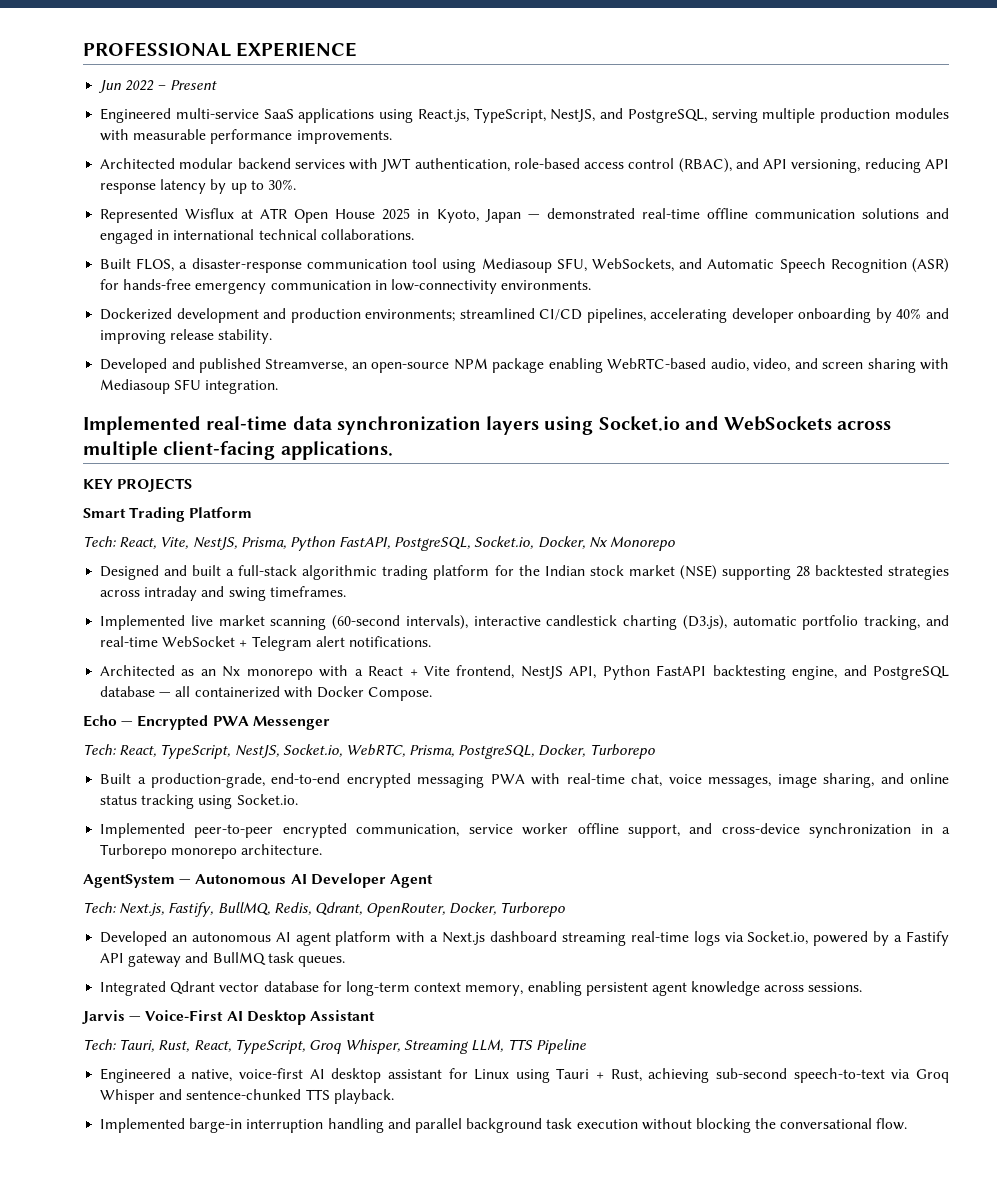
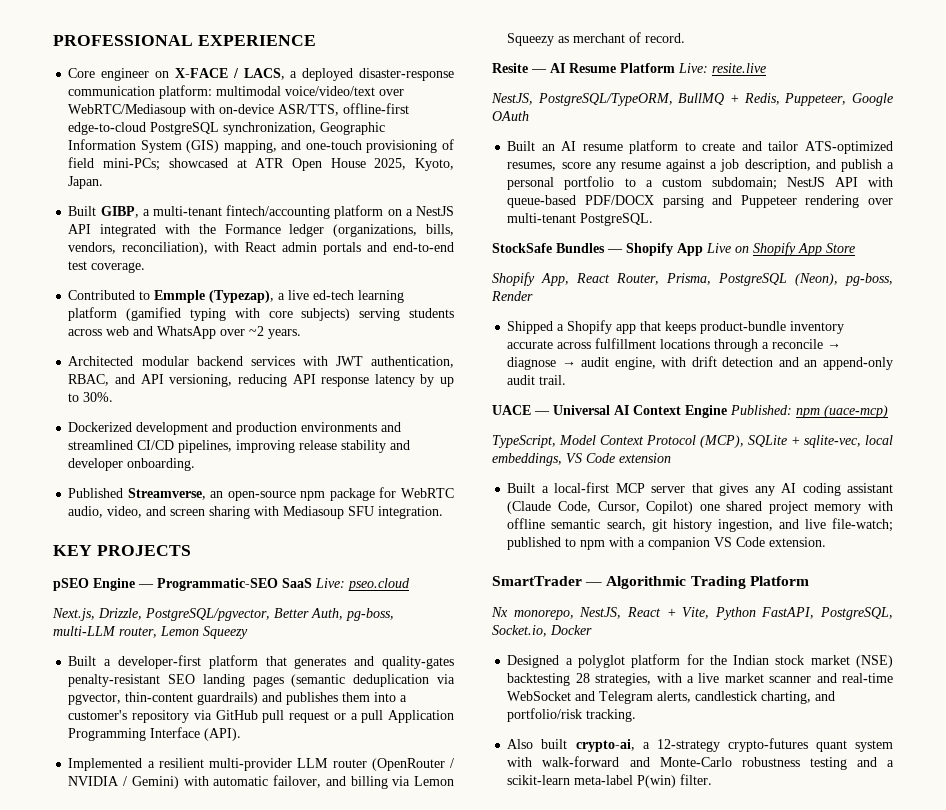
- Jun 2022 – Present
- Engineered multi-service SaaS applications using React.js, TypeScript, NestJS, and PostgreSQL, serving multiple production modules with measurable performance improvements.
+ Core engineer on X-FACE / LACS, a deployed disaster-response communication platform: multimodal voice/video/text over WebRTC/Mediasoup with on-device ASR/TTS, offline-first edge-to-cloud PostgreSQL synchronization, Geographic Information System (GIS) mapping, and one-touch provisioning of field mini-PCs; showcased at ATR Open House 2025, Kyoto, Japan.
+ Built GIBP, a multi-tenant fintech/accounting platform on a NestJS API integrated with the Formance ledger (organizations, bills, vendors, reconciliation), with React admin portals and end-to-end test coverage.
+ Contributed to Emmple (Typezap), a live ed-tech learning platform (gamified typing with core subjects) serving students across web and WhatsApp over ~2 years.
- Architected modular backend services with JWT authentication, role-based access control (RBAC), and API versioning, reducing API response latency by up to 30%.
+ Architected modular backend services with JWT authentication, RBAC, and API versioning, reducing API response latency by up to 30%.
- Represented Wisflux at ATR Open House 2025 in Kyoto, Japan — demonstrated real-time offline communication solutions and engaged in international technical collaborations.
- Built FLOS, a disaster-response communication tool using Mediasoup SFU, WebSockets, and Automatic Speech Recognition (ASR) for hands-free emergency communication in low-connectivity environments.
- Dockerized development and production environments; streamlined CI/CD pipelines, accelerating developer onboarding by 40% and improving release stability.
- Developed and published Streamverse, an open-source NPM package enabling WebRTC-based audio, video, and screen sharing with Mediasoup SFU integration.
+ Dockerized development and production environments and streamlined CI/CD pipelines, improving release stability and developer onboarding.
+ Published Streamverse, an open-source npm package for WebRTC audio, video, and screen sharing with Mediasoup SFU integration.
- Implemented real-time data synchronization layers using Socket.io and WebSockets across multiple client-facing applications.
  KEY PROJECTS
- Smart Trading Platform
- Tech: React, Vite, NestJS, Prisma, Python FastAPI, PostgreSQL, Socket.io, Docker, Nx Monorepo
- Designed and built a full-stack algorithmic trading platform for the Indian stock market (NSE) supporting 28 backtested strategies across intraday and swing timeframes.
- Implemented live market scanning (60-second intervals), interactive candlestick charting (D3.js), automatic portfolio tracking, and real-time WebSocket + Telegram alert notifications.
- Architected as an Nx monorepo with a React + Vite frontend, NestJS API, Python FastAPI backtesting engine, and PostgreSQL database — all containerized with Docker Compose.
- Echo — Encrypted PWA Messenger
- Tech: React, TypeScript, NestJS, Socket.io, WebRTC, Prisma, PostgreSQL, Docker, Turborepo
- Built a production-grade, end-to-end encrypted messaging PWA with real-time chat, voice messages, image sharing, and online status tracking using Socket.io.
- Implemented peer-to-peer encrypted communication, service worker offline support, and cross-device synchronization in a Turborepo monorepo architecture.
- AgentSystem — Autonomous AI Developer Agent
- Tech: Next.js, Fastify, BullMQ, Redis, Qdrant, OpenRouter, Docker, Turborepo
- Developed an autonomous AI agent platform with a Next.js dashboard streaming real-time logs via Socket.io, powered by a Fastify API gateway and BullMQ task queues.
- Integrated Qdrant vector database for long-term context memory, enabling persistent agent knowledge across sessions.
- Jarvis — Voice-First AI Desktop Assistant
- Tech: Tauri, Rust, React, TypeScript, Groq Whisper, Streaming LLM, TTS Pipeline
- Engineered a native, voice-first AI desktop assistant for Linux using Tauri + Rust, achieving sub-second speech-to-text via Groq Whisper and sentence-chunked TTS playback.
- Implemented barge-in interruption handling and parallel background task execution without blocking the conversational flow.
+ pSEO Engine — Programmatic-SEO SaaS Live: pseo.cloud
+ Next.js, Drizzle, PostgreSQL/pgvector, Better Auth, pg-boss, multi-LLM router, Lemon Squeezy
+ Built a developer-first platform that generates and quality-gates penalty-resistant SEO landing pages (semantic deduplication via pgvector, thin-content guardrails) and publishes them into a customer's repository via GitHub pull request or a pull Application Programming Interface (API).
+ Implemented a resilient multi-provider LLM router (OpenRouter / NVIDIA / Gemini) with automatic failover, and billing via Lemon Squeezy as merchant of record.
+ Resite — AI Resume Platform Live: resite.live
+ NestJS, PostgreSQL/TypeORM, BullMQ + Redis, Puppeteer, Google OAuth
+ Built an AI resume platform to create and tailor ATS-optimized resumes, score any resume against a job description, and publish a personal portfolio to a custom subdomain; NestJS API with queue-based PDF/DOCX parsing and Puppeteer rendering over multi-tenant PostgreSQL.
+ StockSafe Bundles — Shopify App Live on Shopify App Store
+ Shopify App, React Router, Prisma, PostgreSQL (Neon), pg-boss, Render
+ Shipped a Shopify app that keeps product-bundle inventory accurate across fulfillment locations through a reconcile → diagnose → audit engine, with drift detection and an append-only audit trail.
+ UACE — Universal AI Context Engine Published: npm (uace-mcp)
+ TypeScript, Model Context Protocol (MCP), SQLite + sqlite-vec, local embeddings, VS Code extension
+ Built a local-first MCP server that gives any AI coding assistant (Claude Code, Cursor, Copilot) one shared project memory with offline semantic search, git history ingestion, and live file-watch; published to npm with a companion VS Code extension.
+ SmartTrader — Algorithmic Trading Platform
+ Nx monorepo, NestJS, React + Vite, Python FastAPI, PostgreSQL, Socket.io, Docker
+ Designed a polyglot platform for the Indian stock market (NSE) backtesting 28 strategies, with a live market scanner and real-time WebSocket and Telegram alerts, candlestick charting, and portfolio/risk tracking.
+ Also built crypto-ai, a 12-strategy crypto-futures quant system with walk-forward and Monte-Carlo robustness testing and a scikit-learn meta-label P(win) filter.

